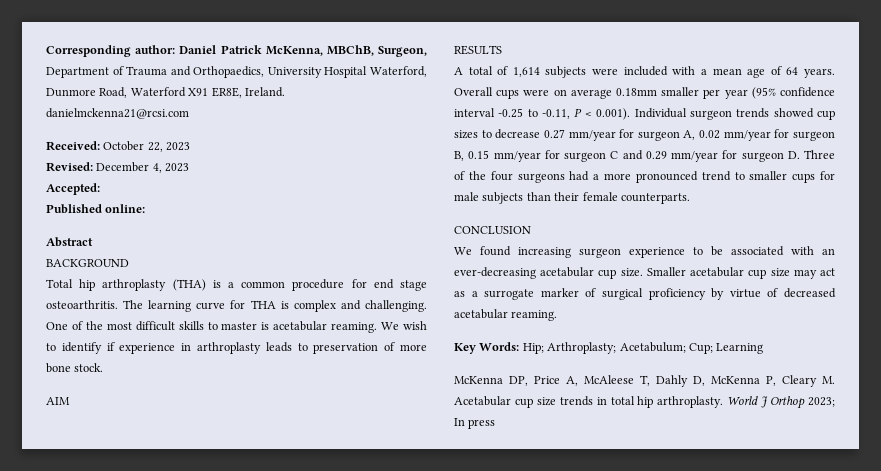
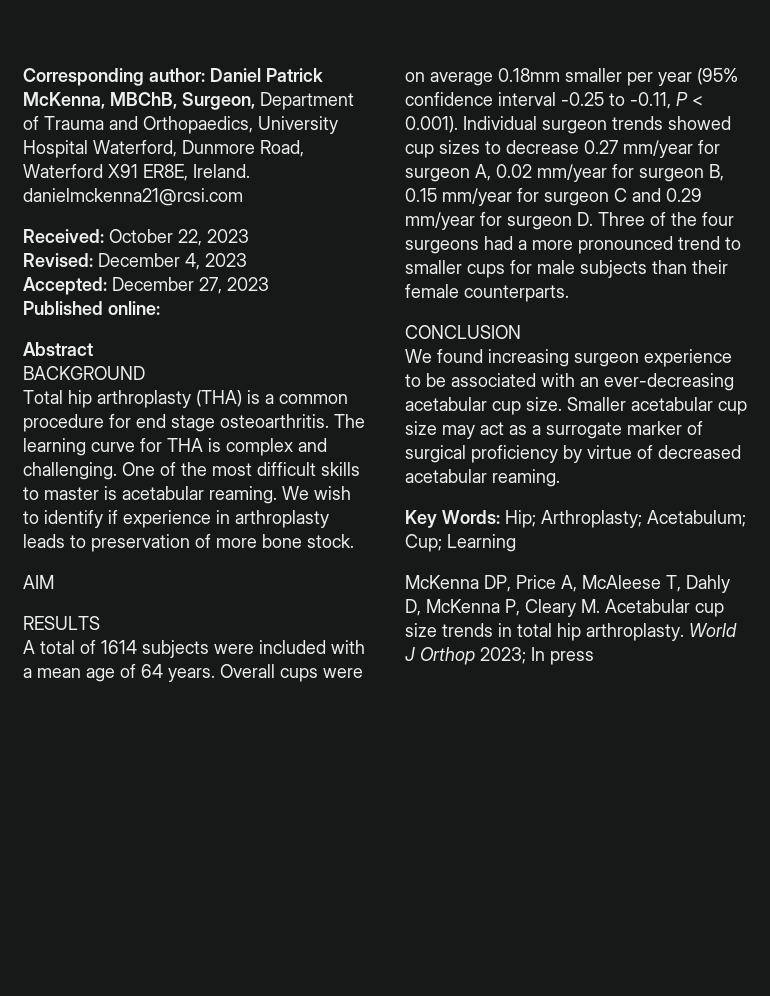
- Accepted:
+ Accepted: December 27, 2023
- A total of 1,614 subjects were included with a mean age of 64 years.
+ A total of 1614 subjects were included with a mean age of 64 years.

